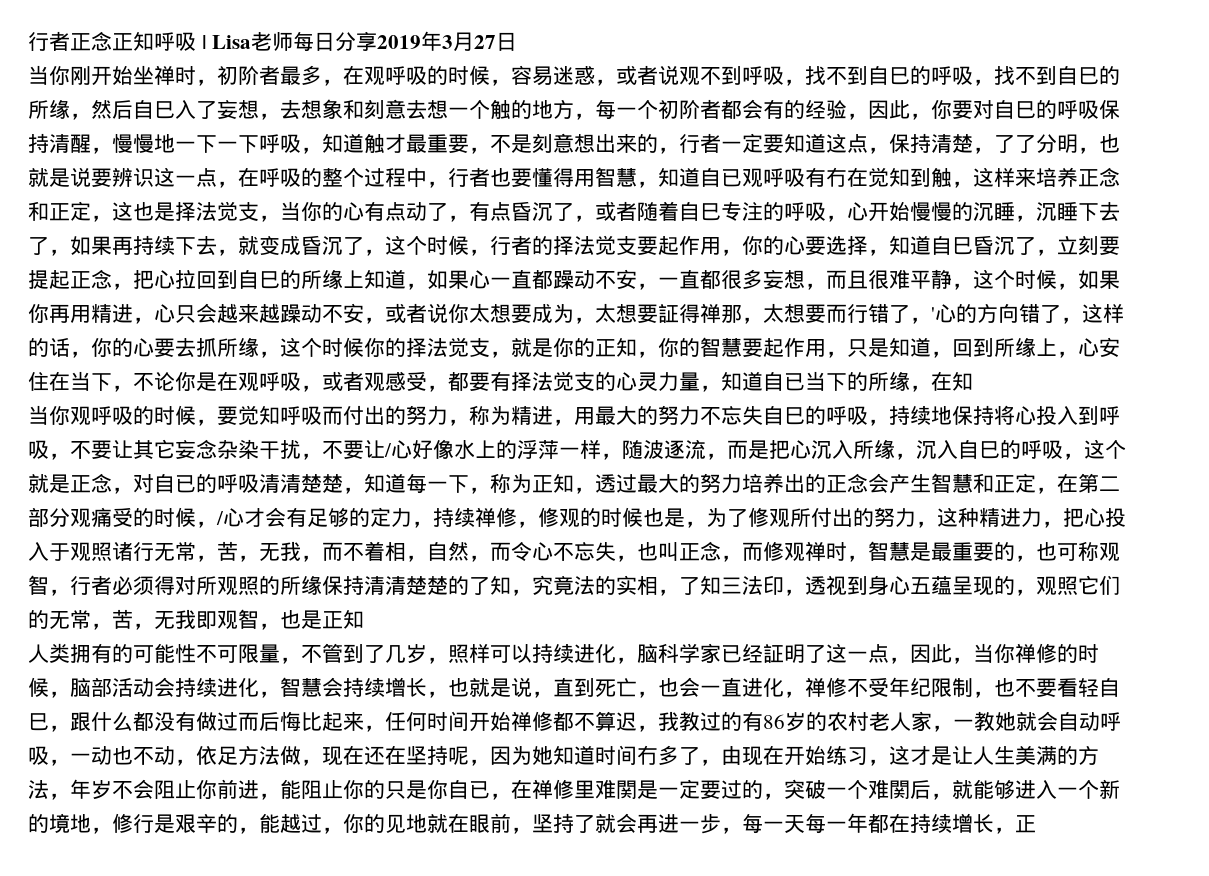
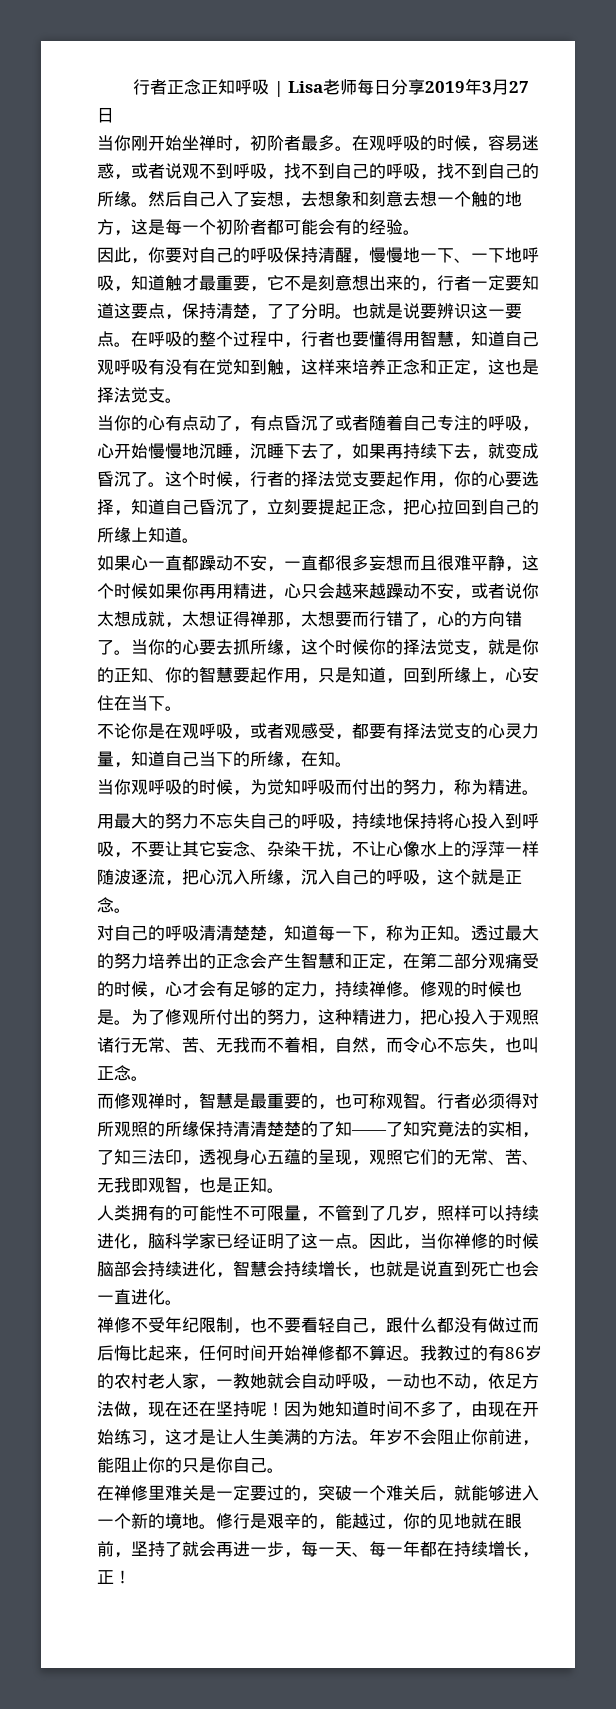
- 当你刚开始坐禅时，初阶者最多，在观呼吸的时候，容易迷惑，或者说观不到呼吸，找不到自巳的呼吸，找不到自巳的所缘，然后自巳入了妄想，去想象和刻意去想一个触的地方，每一个初阶者都会有的经验，因此，你要对自巳的呼吸保持清醒，慢慢地一下一下呼吸，知道触才最重要，不是刻意想出来的，行者一定要知道这点，保持清楚，了了分明，也就是说要辨识这一点，在呼吸的整个过程中，行者也要懂得用智慧，知道自已观呼吸有冇在觉知到触，这样来培养正念和正定，这也是择法觉支，当你的心有点动了，有点昏沉了，或者随着自巳专注的呼吸，心开始慢慢的沉睡，沉睡下去了，如果再持续下去，就变成昏沉了，这个时候，行者的择法觉支要起作用，你的心要选择，知道自巳昏沉了，立刻要提起正念，把心拉回到自巳的所缘上知道，如果心一直都躁动不安，一直都很多妄想，而且很难平静，这个时候，如果你再用精进，心只会越来越躁动不安，或者说你太想要成为，太想要証得禅那，太想要而行错了，'心的方向错了，这样的话，你的心要去抓所缘，这个时候你的择法觉支，就是你的正知，你的智慧要起作用，只是知道，回到所缘上，心安住在当下，不论你是在观呼吸，或者观感受，都要有择法觉支的心灵力量，知道自已当下的所缘，在知
+ 当你刚开始坐禅时，初阶者最多。在观呼吸的时候，容易迷惑，或者说观不到呼吸，找不到自己的呼吸，找不到自己的所缘。然后自己入了妄想，去想象和刻意去想一个触的地方，这是每一个初阶者都可能会有的经验。
+ 因此，你要对自己的呼吸保持清醒，慢慢地一下、一下地呼吸，知道触才最重要，它不是刻意想出来的，行者一定要知道这要点，保持清楚，了了分明。也就是说要辨识这一要点。在呼吸的整个过程中，行者也要懂得用智慧，知道自己观呼吸有没有在觉知到触，这样来培养正念和正定，这也是择法觉支。
+ 当你的心有点动了，有点昏沉了或者随着自己专注的呼吸，心开始慢慢地沉睡，沉睡下去了，如果再持续下去，就变成昏沉了。这个时候，行者的择法觉支要起作用，你的心要选择，知道自己昏沉了，立刻要提起正念，把心拉回到自己的所缘上知道。
+ 如果心一直都躁动不安，一直都很多妄想而且很难平静，这个时候如果你再用精进，心只会越来越躁动不安，或者说你太想成就，太想证得禅那，太想要而行错了，心的方向错了。当你的心要去抓所缘，这个时候你的择法觉支，就是你的正知、你的智慧要起作用，只是知道，回到所缘上，心安住在当下。
+ 不论你是在观呼吸，或者观感受，都要有择法觉支的心灵力量，知道自己当下的所缘，在知。
- 当你观呼吸的时候，要觉知呼吸而付出的努力，称为精进，用最大的努力不忘失自巳的呼吸，持续地保持将心投入到呼吸，不要让其它妄念杂染干扰，不要让/心好像水上的浮萍一样，随波逐流，而是把心沉入所缘，沉入自巳的呼吸，这个就是正念，对自已的呼吸清清楚楚，知道每一下，称为正知，透过最大的努力培养出的正念会产生智慧和正定，在第二部分观痛受的时候，/心才会有足够的定力，持续禅修，修观的时候也是，为了修观所付出的努力，这种精进力，把心投入于观照诸行无常，苦，无我，而不着相，自然，而令心不忘失，也叫正念，而修观禅时，智慧是最重要的，也可称观智，行者必须得对所观照的所缘保持清清楚楚的了知，究竟法的实相，了知三法印，透视到身心五蕴呈现的，观照它们的无常，苦，无我即观智，也是正知
+ 当你观呼吸的时候，为觉知呼吸而付出的努力，称为精进。
+ 用最大的努力不忘失自己的呼吸，持续地保持将心投入到呼吸，不要让其它妄念、杂染干扰，不让心像水上的浮萍一样随波逐流，把心沉入所缘，沉入自己的呼吸，这个就是正念。
+ 对自己的呼吸清清楚楚，知道每一下，称为正知。透过最大的努力培养出的正念会产生智慧和正定，在第二部分观痛受的时候，心才会有足够的定力，持续禅修。修观的时候也是。为了修观所付出的努力，这种精进力，把心投入于观照诸行无常、苦、无我而不着相，自然，而令心不忘失，也叫正念。
+ 而修观禅时，智慧是最重要的，也可称观智。行者必须得对所观照的所缘保持清清楚楚的了知——了知究竟法的实相，了知三法印，透视身心五蕴的呈现，观照它们的无常、苦、无我即观智，也是正知。
- 人类拥有的可能性不可限量，不管到了几岁，照样可以持续进化，脑科学家已经証明了这一点，因此，当你禅修的时候，脑部活动会持续进化，智慧会持续增长，也就是说，直到死亡，也会一直进化，禅修不受年纪限制，也不要看轻自巳，跟什么都没有做过而后悔比起来，任何时间开始禅修都不算迟，我教过的有86岁的农村老人家，一教她就会自动呼吸，一动也不动，依足方法做，现在还在坚持呢，因为她知道时间冇多了，由现在开始练习，这才是让人生美满的方法，年岁不会阻止你前进，能阻止你的只是你自已，在禅修里难関是一定要过的，突破一个难関后，就能够进入一个新的境地，修行是艰辛的，能越过，你的见地就在眼前，坚持了就会再进一步，每一天每一年都在持续增长，正
+ 人类拥有的可能性不可限量，不管到了几岁，照样可以持续进化，脑科学家已经证明了这一点。因此，当你禅修的时候脑部会持续进化，智慧会持续增长，也就是说直到死亡也会一直进化。
+ 禅修不受年纪限制，也不要看轻自己，跟什么都没有做过而后悔比起来，任何时间开始禅修都不算迟。我教过的有86岁的农村老人家，一教她就会自动呼吸，一动也不动，依足方法做，现在还在坚持呢！因为她知道时间不多了，由现在开始练习，这才是让人生美满的方法。年岁不会阻止你前进，能阻止你的只是你自己。
+ 在禅修里难关是一定要过的，突破一个难关后，就能够进入一个新的境地。修行是艰辛的，能越过，你的见地就在眼前，坚持了就会再进一步，每一天、每一年都在持续增长，正！

